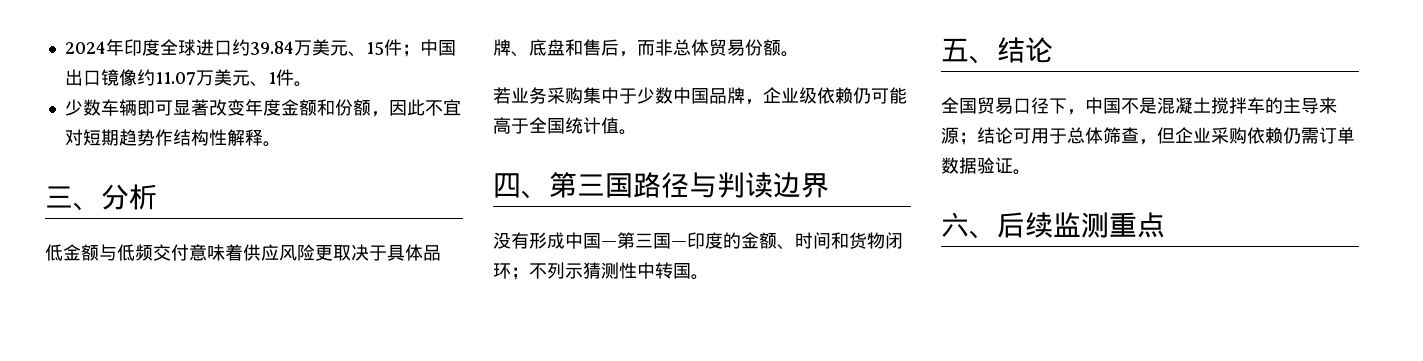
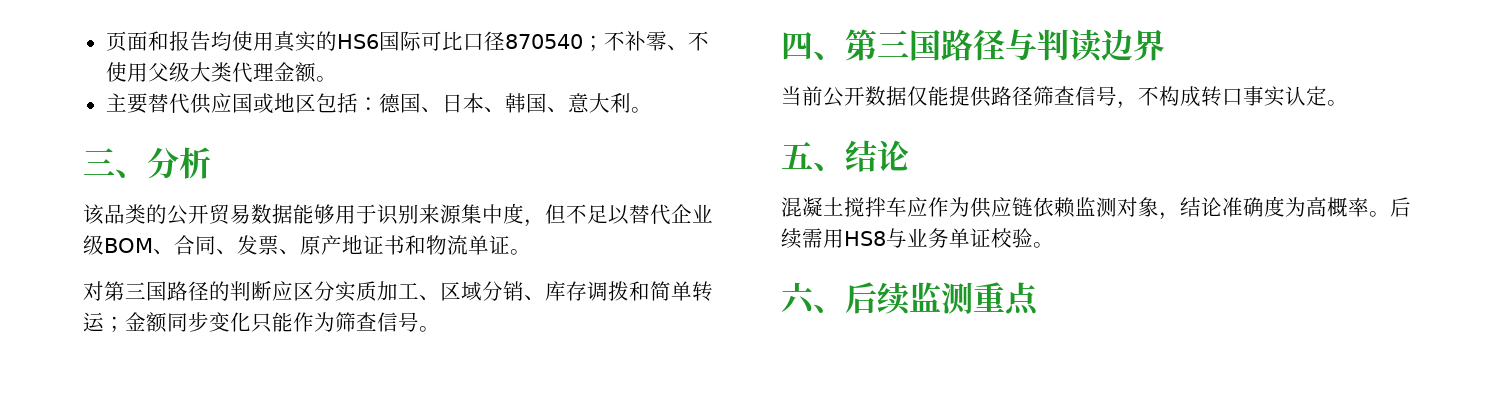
- 2024年印度全球进口约39.84万美元、15件；中国出口镜像约11.07万美元、1件。
- 少数车辆即可显著改变年度金额和份额，因此不宜对短期趋势作结构性解释。
+ 页面和报告均使用真实的HS6国际可比口径870540；不补零、不使用父级大类代理金额。
+ 主要替代供应国或地区包括：德国、日本、韩国、意大利。
  三、分析
- 低金额与低频交付意味着供应风险更取决于具体品牌、底盘和售后，而非总体贸易份额。
- 若业务采购集中于少数中国品牌，企业级依赖仍可能高于全国统计值。
+ 该品类的公开贸易数据能够用于识别来源集中度，但不足以替代企业级BOM、合同、发票、原产地证书和物流单证。
+ 对第三国路径的判断应区分实质加工、区域分销、库存调拨和简单转运；金额同步变化只能作为筛查信号。
- 没有形成中国—第三国—印度的金额、时间和货物闭环；不列示猜测性中转国。
+ 当前公开数据仅能提供路径筛查信号，不构成转口事实认定。
  五、结论
- 全国贸易口径下，中国不是混凝土搅拌车的主导来源；结论可用于总体筛查，但企业采购依赖仍需订单数据验证。
+ 混凝土搅拌车应作为供应链依赖监测对象，结论准确度为高概率。后续需用HS8与业务单证校验。

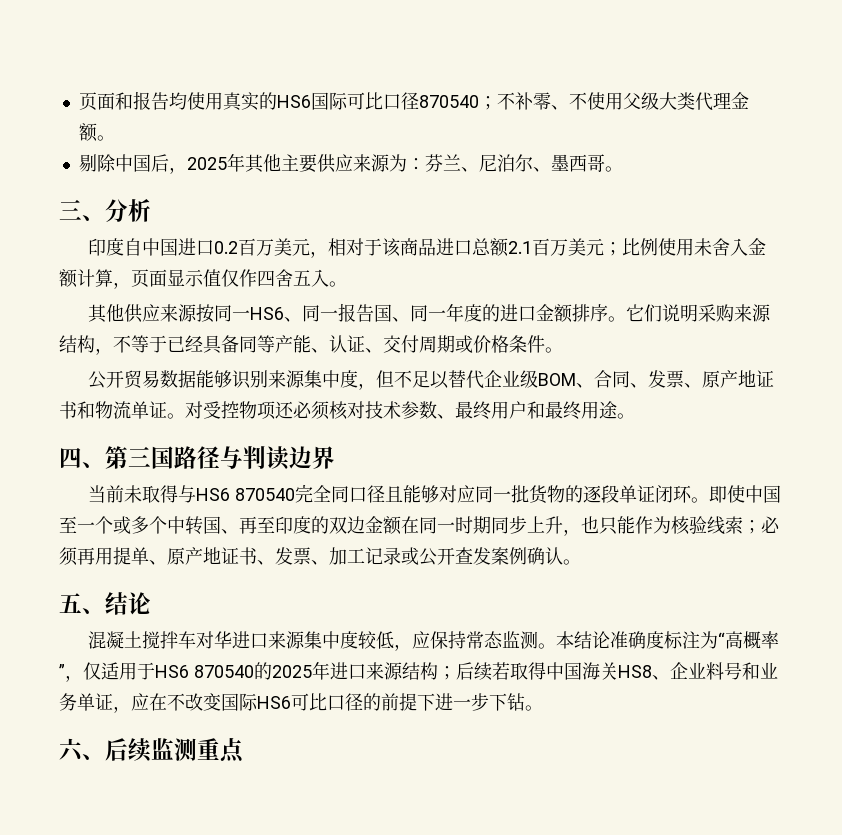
- 主要替代供应国或地区包括：德国、日本、韩国、意大利。
+ 剔除中国后，2025年其他主要供应来源为：芬兰、尼泊尔、墨西哥。
  三、分析
- 该品类的公开贸易数据能够用于识别来源集中度，但不足以替代企业级BOM、合同、发票、原产地证书和物流单证。
- 对第三国路径的判断应区分实质加工、区域分销、库存调拨和简单转运；金额同步变化只能作为筛查信号。
+ 印度自中国进口0.2百万美元，相对于该商品进口总额2.1百万美元；比例使用未舍入金额计算，页面显示值仅作四舍五入。
+ 其他供应来源按同一HS6、同一报告国、同一年度的进口金额排序。它们说明采购来源结构，不等于已经具备同等产能、认证、交付周期或价格条件。
+ 公开贸易数据能够识别来源集中度，但不足以替代企业级BOM、合同、发票、原产地证书和物流单证。对受控物项还必须核对技术参数、最终用户和最终用途。
- 当前公开数据仅能提供路径筛查信号，不构成转口事实认定。
+ 当前未取得与HS6 870540完全同口径且能够对应同一批货物的逐段单证闭环。即使中国至一个或多个中转国、再至印度的双边金额在同一时期同步上升，也只能作为核验线索；必须再用提单、原产地证书、发票、加工记录或公开查发案例确认。
- 混凝土搅拌车应作为供应链依赖监测对象，结论准确度为高概率。后续需用HS8与业务单证校验。
+ 混凝土搅拌车对华进口来源集中度较低，应保持常态监测。本结论准确度标注为“高概率”，仅适用于HS6 870540的2025年进口来源结构；后续若取得中国海关HS8、企业料号和业务单证，应在不改变国际HS6可比口径的前提下进一步下钻。

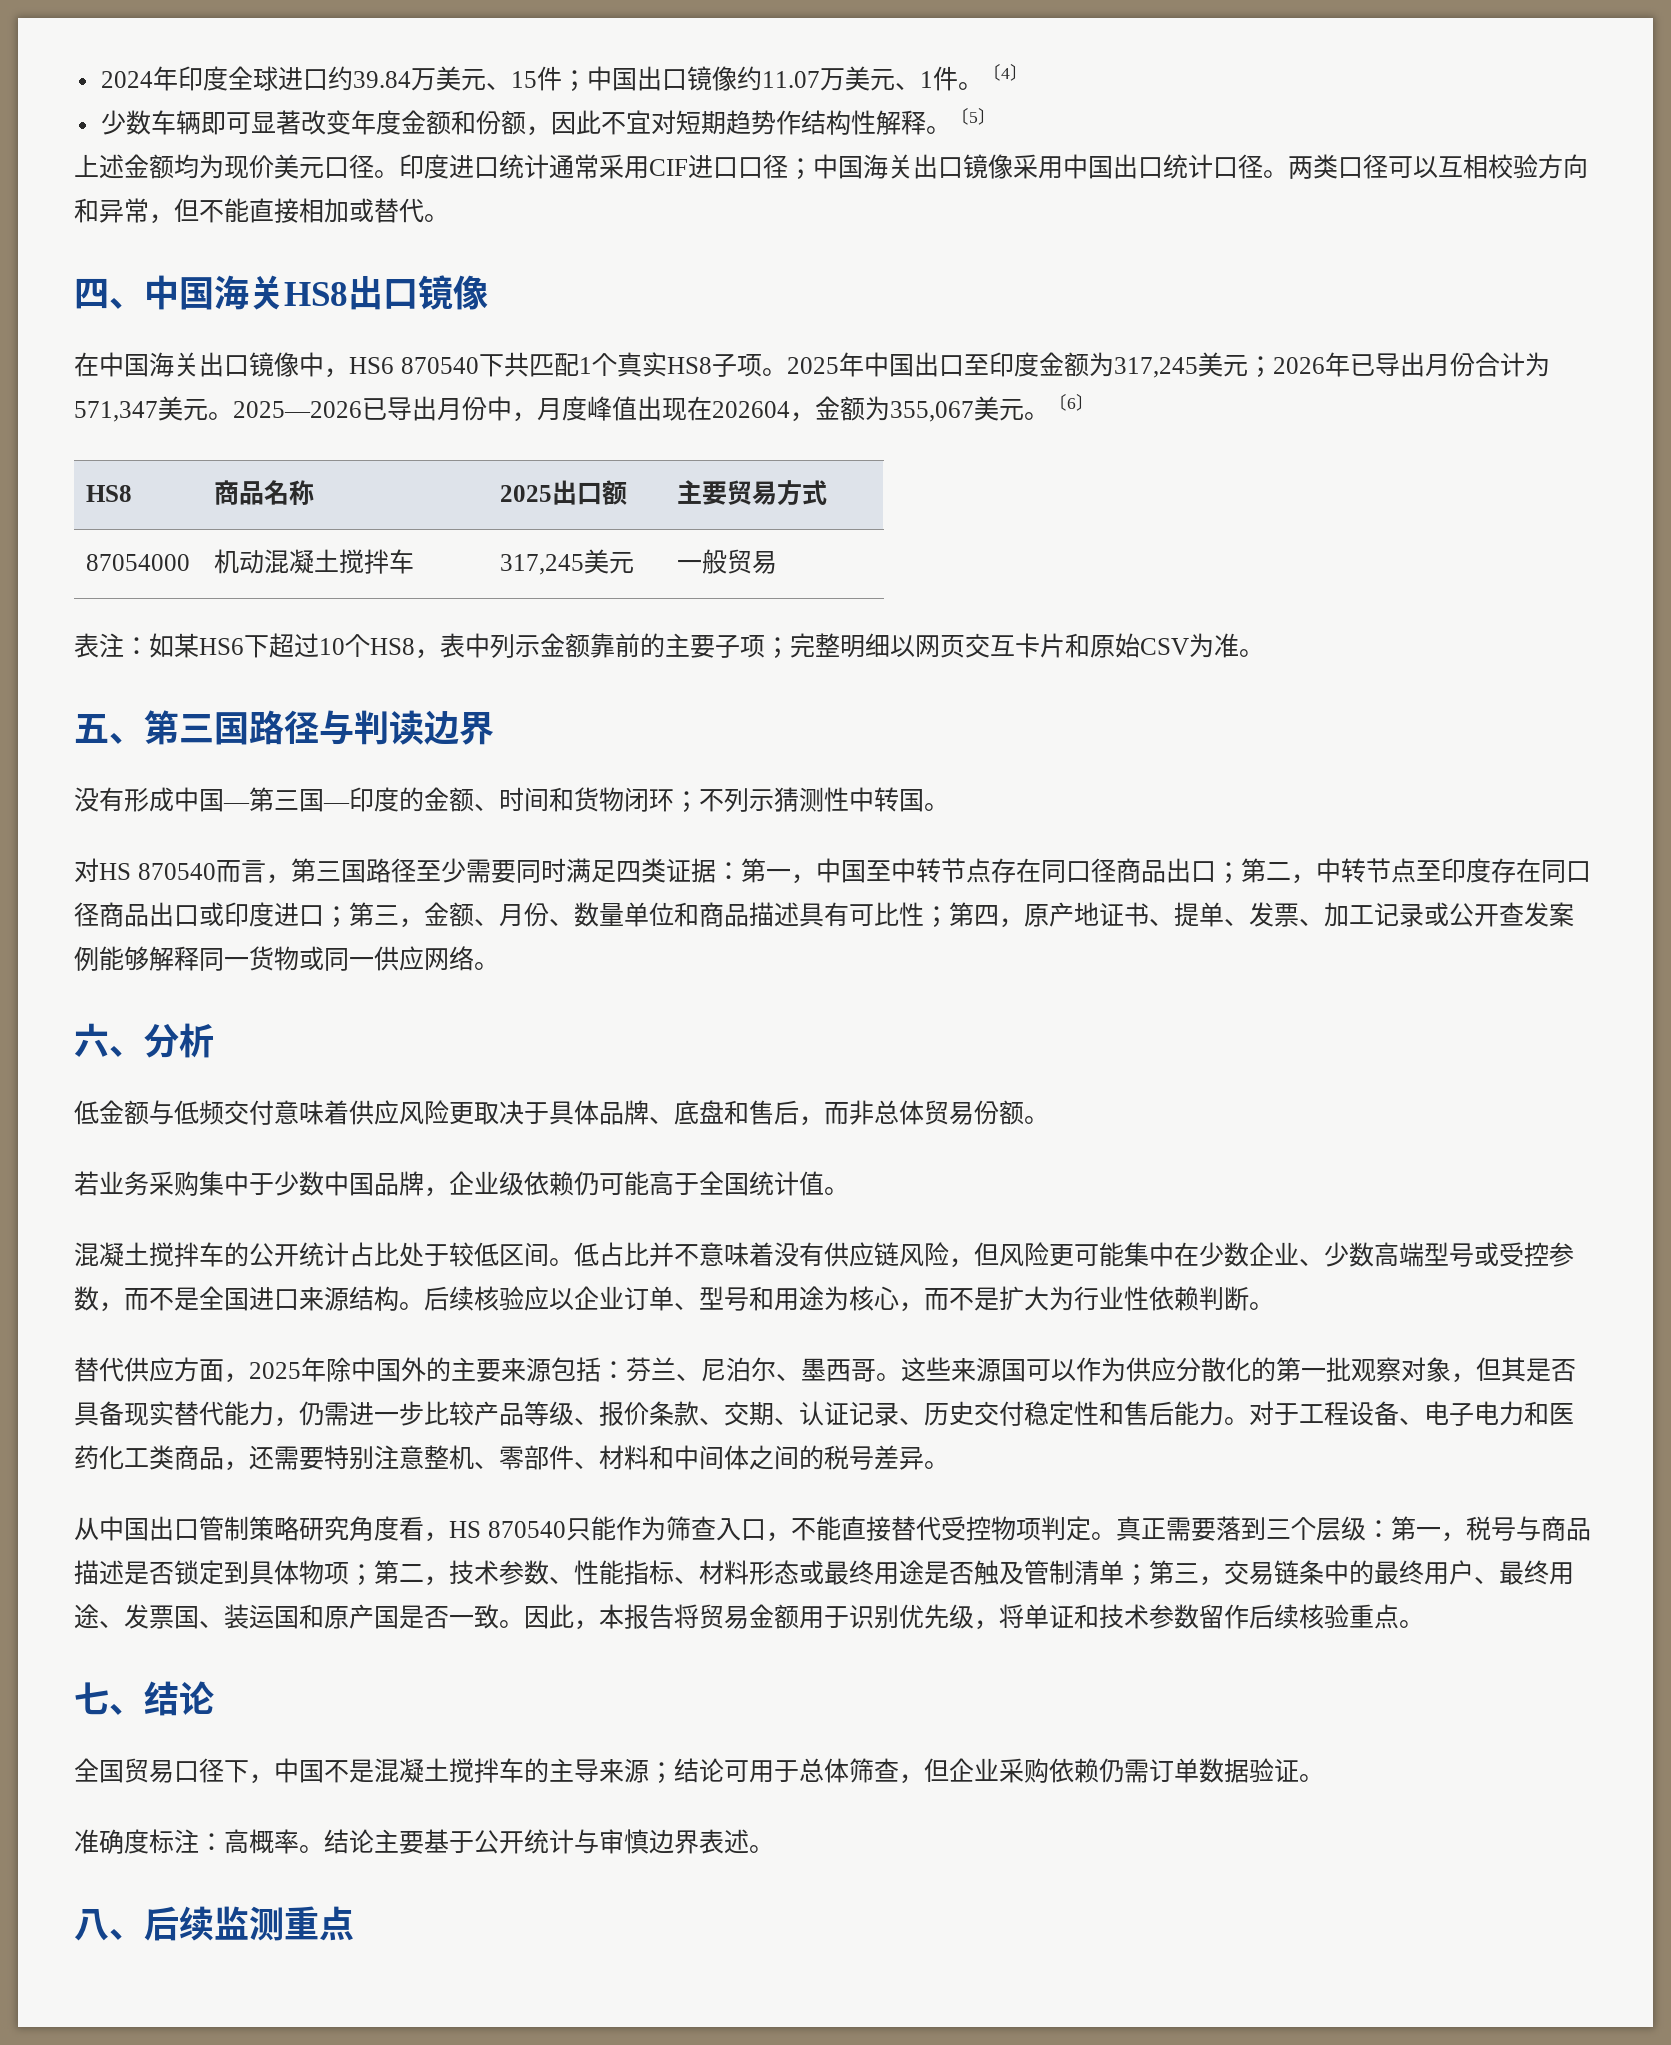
- 页面和报告均使用真实的HS6国际可比口径870540；不补零、不使用父级大类代理金额。
- 剔除中国后，2025年其他主要供应来源为：芬兰、尼泊尔、墨西哥。
- 三、分析
- 印度自中国进口0.2百万美元，相对于该商品进口总额2.1百万美元；比例使用未舍入金额计算，页面显示值仅作四舍五入。
- 其他供应来源按同一HS6、同一报告国、同一年度的进口金额排序。它们说明采购来源结构，不等于已经具备同等产能、认证、交付周期或价格条件。
- 公开贸易数据能够识别来源集中度，但不足以替代企业级BOM、合同、发票、原产地证书和物流单证。对受控物项还必须核对技术参数、最终用户和最终用途。
- 四、第三国路径与判读边界
+ 2024年印度全球进口约39.84万美元、15件；中国出口镜像约11.07万美元、1件。〔4〕
+ 少数车辆即可显著改变年度金额和份额，因此不宜对短期趋势作结构性解释。〔5〕
+ 上述金额均为现价美元口径。印度进口统计通常采用CIF进口口径；中国海关出口镜像采用中国出口统计口径。两类口径可以互相校验方向和异常，但不能直接相加或替代。
+ 四、中国海关HS8出口镜像
+ 在中国海关出口镜像中，HS6 870540下共匹配1个真实HS8子项。2025年中国出口至印度金额为317,245美元；2026年已导出月份合计为571,347美元。2025—2026已导出月份中，月度峰值出现在202604，金额为355,067美元。〔6〕
+ HS8 | 商品名称 | 2025出口额 | 主要贸易方式
+ 87054000 | 机动混凝土搅拌车 | 317,245美元 | 一般贸易
+ 表注：如某HS6下超过10个HS8，表中列示金额靠前的主要子项；完整明细以网页交互卡片和原始CSV为准。
+ 五、第三国路径与判读边界
- 当前未取得与HS6 870540完全同口径且能够对应同一批货物的逐段单证闭环。即使中国至一个或多个中转国、再至印度的双边金额在同一时期同步上升，也只能作为核验线索；必须再用提单、原产地证书、发票、加工记录或公开查发案例确认。
- 五、结论
- 混凝土搅拌车对华进口来源集中度较低，应保持常态监测。本结论准确度标注为“高概率”，仅适用于HS6 870540的2025年进口来源结构；后续若取得中国海关HS8、企业料号和业务单证，应在不改变国际HS6可比口径的前提下进一步下钻。
- 六、后续监测重点
+ 没有形成中国—第三国—印度的金额、时间和货物闭环；不列示猜测性中转国。
+ 对HS 870540而言，第三国路径至少需要同时满足四类证据：第一，中国至中转节点存在同口径商品出口；第二，中转节点至印度存在同口径商品出口或印度进口；第三，金额、月份、数量单位和商品描述具有可比性；第四，原产地证书、提单、发票、加工记录或公开查发案例能够解释同一货物或同一供应网络。
+ 六、分析
+ 低金额与低频交付意味着供应风险更取决于具体品牌、底盘和售后，而非总体贸易份额。
+ 若业务采购集中于少数中国品牌，企业级依赖仍可能高于全国统计值。
+ 混凝土搅拌车的公开统计占比处于较低区间。低占比并不意味着没有供应链风险，但风险更可能集中在少数企业、少数高端型号或受控参数，而不是全国进口来源结构。后续核验应以企业订单、型号和用途为核心，而不是扩大为行业性依赖判断。
+ 替代供应方面，2025年除中国外的主要来源包括：芬兰、尼泊尔、墨西哥。这些来源国可以作为供应分散化的第一批观察对象，但其是否具备现实替代能力，仍需进一步比较产品等级、报价条款、交期、认证记录、历史交付稳定性和售后能力。对于工程设备、电子电力和医药化工类商品，还需要特别注意整机、零部件、材料和中间体之间的税号差异。
+ 从中国出口管制策略研究角度看，HS 870540只能作为筛查入口，不能直接替代受控物项判定。真正需要落到三个层级：第一，税号与商品描述是否锁定到具体物项；第二，技术参数、性能指标、材料形态或最终用途是否触及管制清单；第三，交易链条中的最终用户、最终用途、发票国、装运国和原产国是否一致。因此，本报告将贸易金额用于识别优先级，将单证和技术参数留作后续核验重点。
+ 七、结论
+ 全国贸易口径下，中国不是混凝土搅拌车的主导来源；结论可用于总体筛查，但企业采购依赖仍需订单数据验证。
+ 准确度标注：高概率。结论主要基于公开统计与审慎边界表述。
+ 八、后续监测重点

